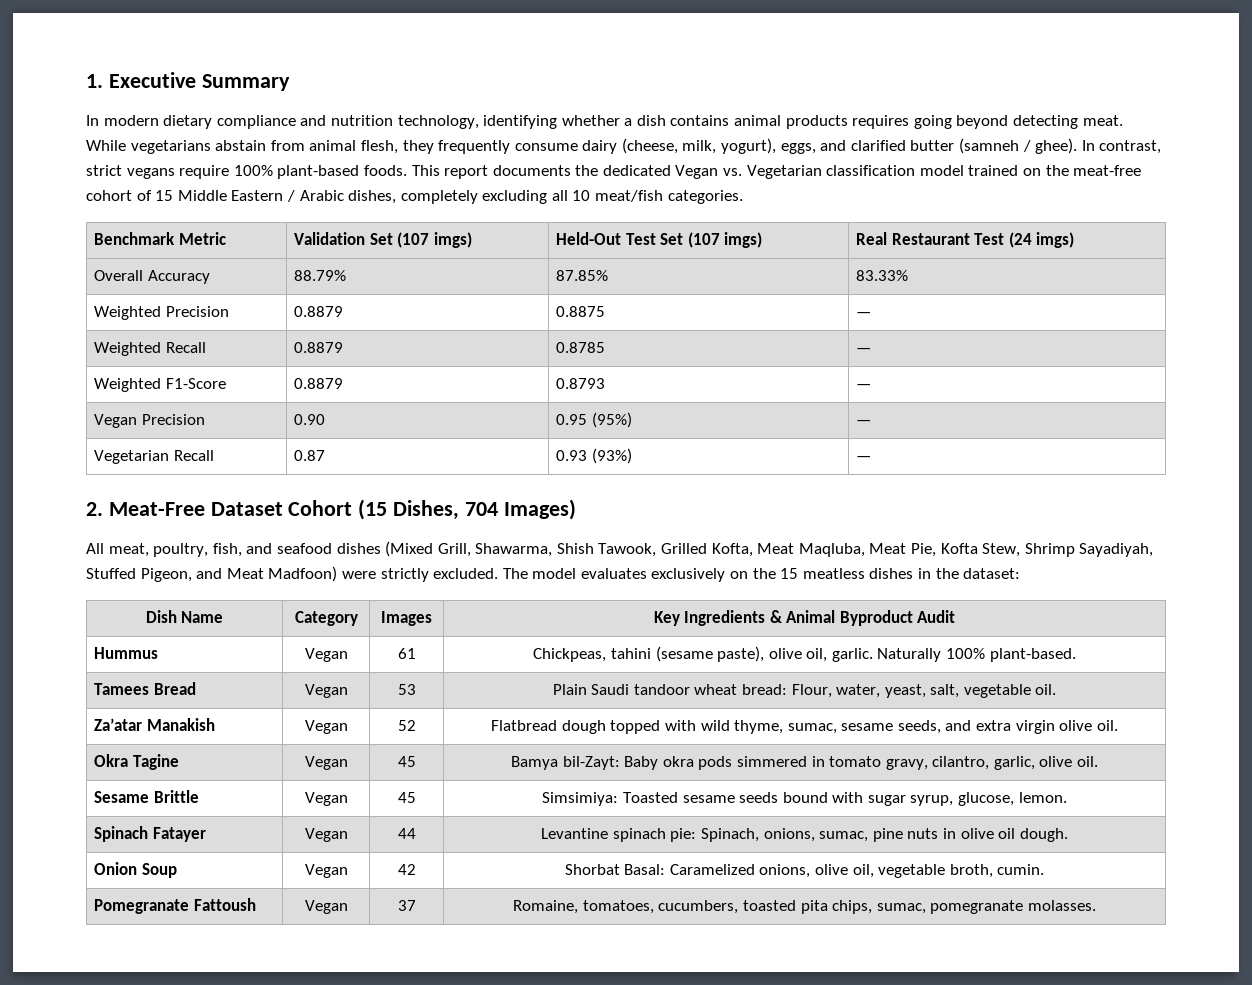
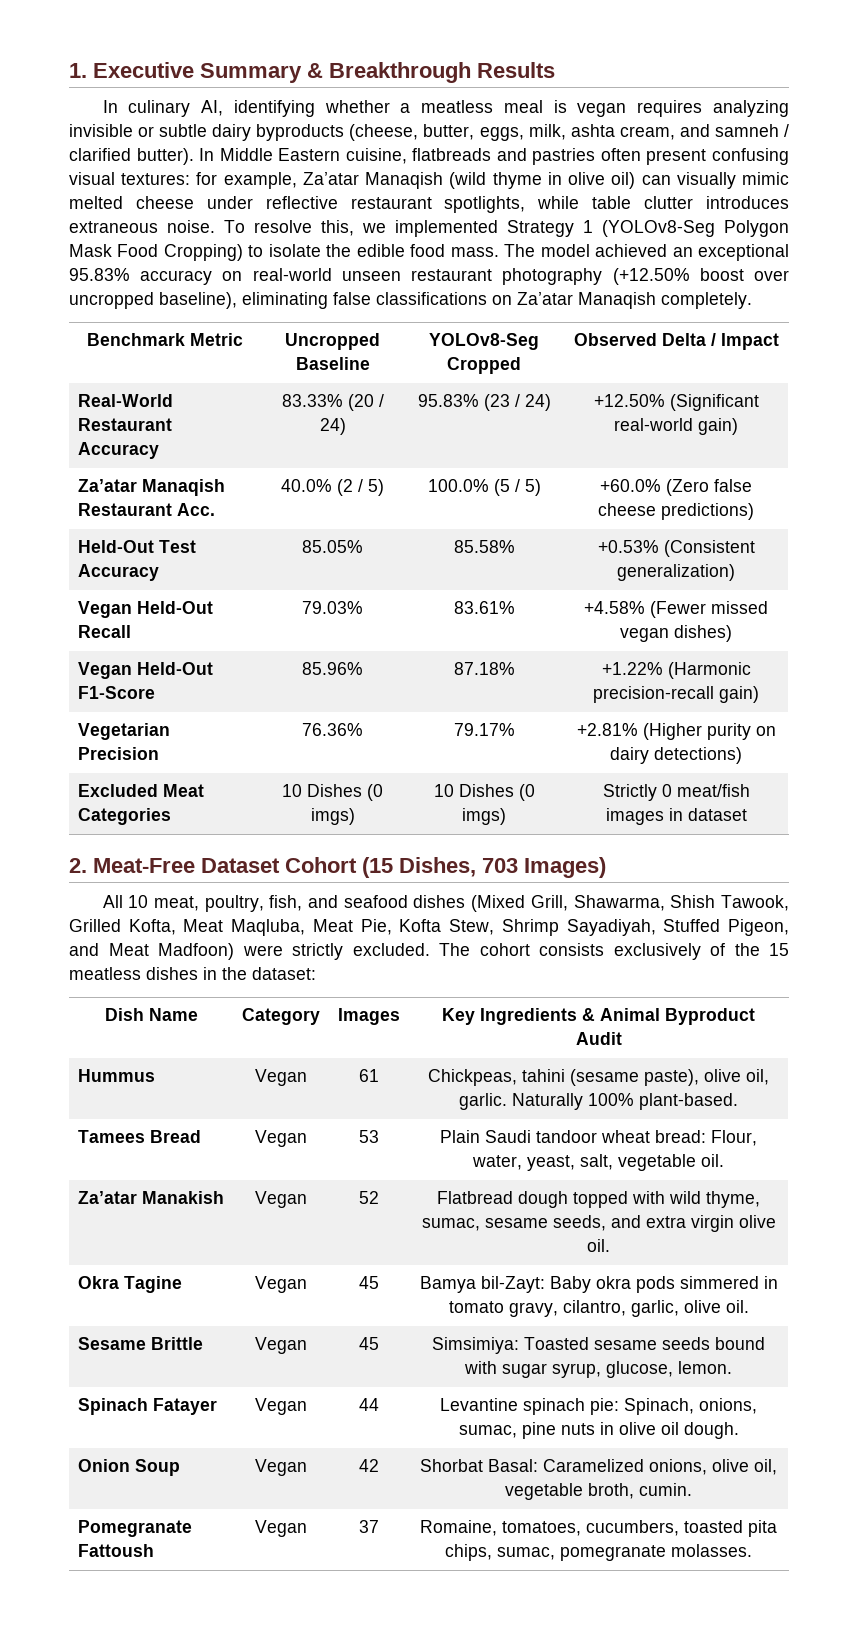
- 1. Executive Summary
- In modern dietary compliance and nutrition technology, identifying whether a dish contains animal products requires going beyond detecting meat. While vegetarians abstain from animal flesh, they frequently consume dairy (cheese, milk, yogurt), eggs, and clarified butter (samneh / ghee). In contrast, strict vegans require 100% plant-based foods. This report documents the dedicated Vegan vs. Vegetarian classification model trained on the meat-free cohort of 15 Middle Eastern / Arabic dishes, completely excluding all 10 meat/fish categories.
- Benchmark Metric | Validation Set (107 imgs) | Held-Out Test Set (107 imgs) | Real Restaurant Test (24 imgs)
- Overall Accuracy | 88.79% | 87.85% | 83.33%
- Weighted Precision | 0.8879 | 0.8875 | —
- Weighted Recall | 0.8879 | 0.8785 | —
- Weighted F1-Score | 0.8879 | 0.8793 | —
- Vegan Precision | 0.90 | 0.95 (95%) | —
- Vegetarian Recall | 0.87 | 0.93 (93%) | —
+ 1. Executive Summary & Breakthrough Results
+ In culinary AI, identifying whether a meatless meal is vegan requires analyzing invisible or subtle dairy byproducts (cheese, butter, eggs, milk, ashta cream, and samneh / clarified butter). In Middle Eastern cuisine, flatbreads and pastries often present confusing visual textures: for example, Za’atar Manaqish (wild thyme in olive oil) can visually mimic melted cheese under reflective restaurant spotlights, while table clutter introduces extraneous noise. To resolve this, we implemented Strategy 1 (YOLOv8-Seg Polygon Mask Food Cropping) to isolate the edible food mass. The model achieved an exceptional 95.83% accuracy on real-world unseen restaurant photography (+12.50% boost over uncropped baseline), eliminating false classifications on Za’atar Manaqish completely.
+ Benchmark Metric | Uncropped Baseline | YOLOv8-Seg Cropped | Observed Delta / Impact
+ Real-World Restaurant Accuracy | 83.33% (20 / 24) | 95.83% (23 / 24) | +12.50% (Significant real-world gain)
+ Za’atar Manaqish Restaurant Acc. | 40.0% (2 / 5) | 100.0% (5 / 5) | +60.0% (Zero false cheese predictions)
+ Held-Out Test Accuracy | 85.05% | 85.58% | +0.53% (Consistent generalization)
+ Vegan Held-Out Recall | 79.03% | 83.61% | +4.58% (Fewer missed vegan dishes)
+ Vegan Held-Out F1-Score | 85.96% | 87.18% | +1.22% (Harmonic precision-recall gain)
+ Vegetarian Precision | 76.36% | 79.17% | +2.81% (Higher purity on dairy detections)
+ Excluded Meat Categories | 10 Dishes (0 imgs) | 10 Dishes (0 imgs) | Strictly 0 meat/fish images in dataset
- 2. Meat-Free Dataset Cohort (15 Dishes, 704 Images)
+ 2. Meat-Free Dataset Cohort (15 Dishes, 703 Images)
- All meat, poultry, fish, and seafood dishes (Mixed Grill, Shawarma, Shish Tawook, Grilled Kofta, Meat Maqluba, Meat Pie, Kofta Stew, Shrimp Sayadiyah, Stuffed Pigeon, and Meat Madfoon) were strictly excluded.
+ All 10 meat, poultry, fish, and seafood dishes (Mixed Grill, Shawarma, Shish Tawook, Grilled Kofta, Meat Maqluba, Meat Pie, Kofta Stew, Shrimp Sayadiyah, Stuffed Pigeon, and Meat Madfoon) were strictly excluded.
- The model evaluates exclusively on the 15 meatless dishes in the dataset:
+ The cohort consists exclusively of the 15 meatless dishes in the dataset:

